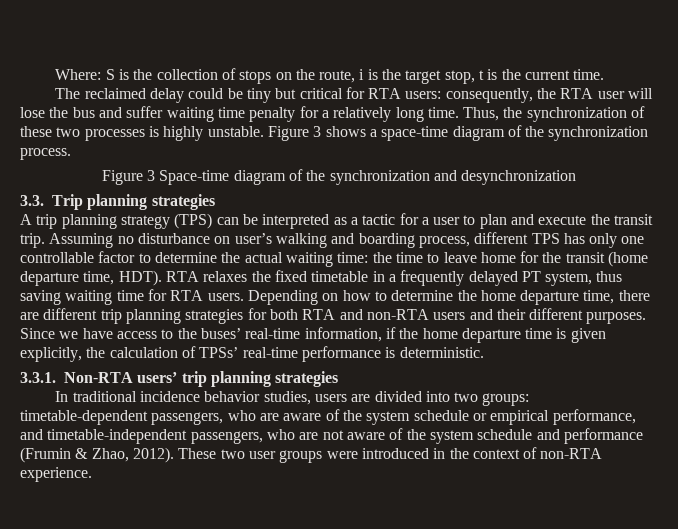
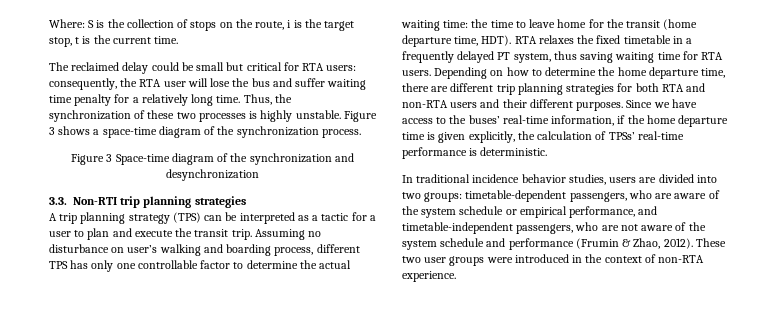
- The reclaimed delay could be tiny but critical for RTA users: consequently, the RTA user will lose the bus and suffer waiting time penalty for a relatively long time.
+ The reclaimed delay could be small but critical for RTA users: consequently, the RTA user will lose the bus and suffer waiting time penalty for a relatively long time.
- 3.3. Trip planning strategies
+ 3.3. Non-RTI trip planning strategies
- 3.3.1. Non-RTA users’ trip planning strategies

